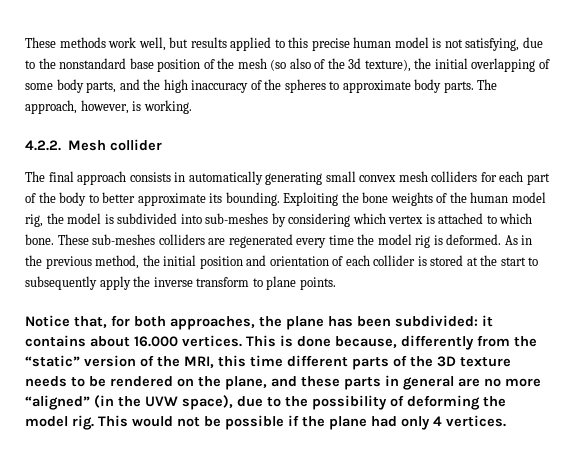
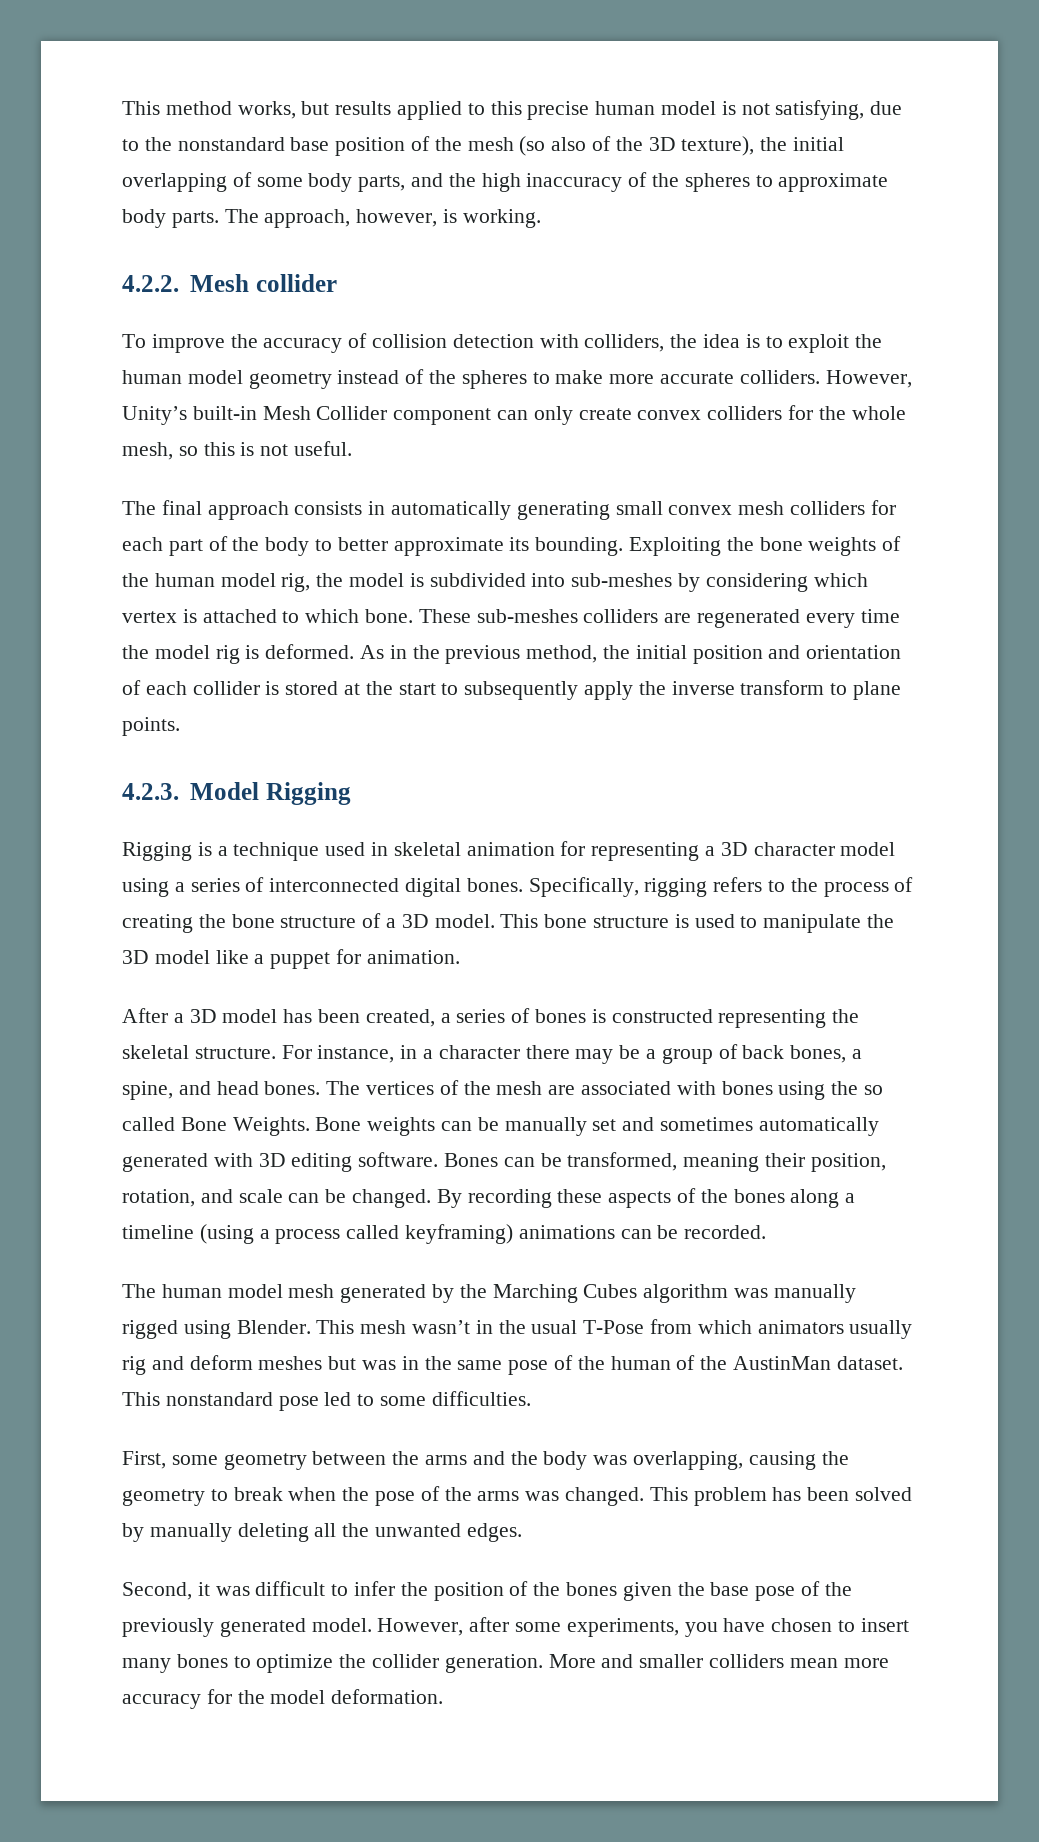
- These methods work well, but results applied to this precise human model is not satisfying, due to the nonstandard base position of the mesh (so also of the 3d texture), the initial overlapping of some body parts, and the high inaccuracy of the spheres to approximate body parts.
+ This method works, but results applied to this precise human model is not satisfying, due to the nonstandard base position of the mesh (so also of the 3D texture), the initial overlapping of some body parts, and the high inaccuracy of the spheres to approximate body parts.
+ To improve the accuracy of collision detection with colliders, the idea is to exploit the human model geometry instead of the spheres to make more accurate colliders. However, Unity’s built-in Mesh Collider component can only create convex colliders for the whole mesh, so this is not useful.
- Notice that, for both approaches, the plane has been subdivided: it contains about 16.000 vertices. This is done because, differently from the “static” version of the MRI, this time different parts of the 3D texture needs to be rendered on the plane, and these parts in general are no more “aligned” (in the UVW space), due to the possibility of deforming the model rig. This would not be possible if the plane had only 4 vertices.
+ 4.2.3. Model Rigging
+ Rigging is a technique used in skeletal animation for representing a 3D character model using a series of interconnected digital bones. Specifically, rigging refers to the process of creating the bone structure of a 3D model. This bone structure is used to manipulate the 3D model like a puppet for animation.
+ After a 3D model has been created, a series of bones is constructed representing the skeletal structure. For instance, in a character there may be a group of back bones, a spine, and head bones. The vertices of the mesh are associated with bones using the so called Bone Weights. Bone weights can be manually set and sometimes automatically generated with 3D editing software. Bones can be transformed, meaning their position, rotation, and scale can be changed. By recording these aspects of the bones along a timeline (using a process called keyframing) animations can be recorded.
+ The human model mesh generated by the Marching Cubes algorithm was manually rigged using Blender. This mesh wasn’t in the usual T-Pose from which animators usually rig and deform meshes but was in the same pose of the human of the AustinMan dataset. This nonstandard pose led to some difficulties.
+ First, some geometry between the arms and the body was overlapping, causing the geometry to break when the pose of the arms was changed. This problem has been solved by manually deleting all the unwanted edges.
+ Second, it was difficult to infer the position of the bones given the base pose of the previously generated model. However, after some experiments, you have chosen to insert many bones to optimize the collider generation. More and smaller colliders mean more accuracy for the model deformation.

